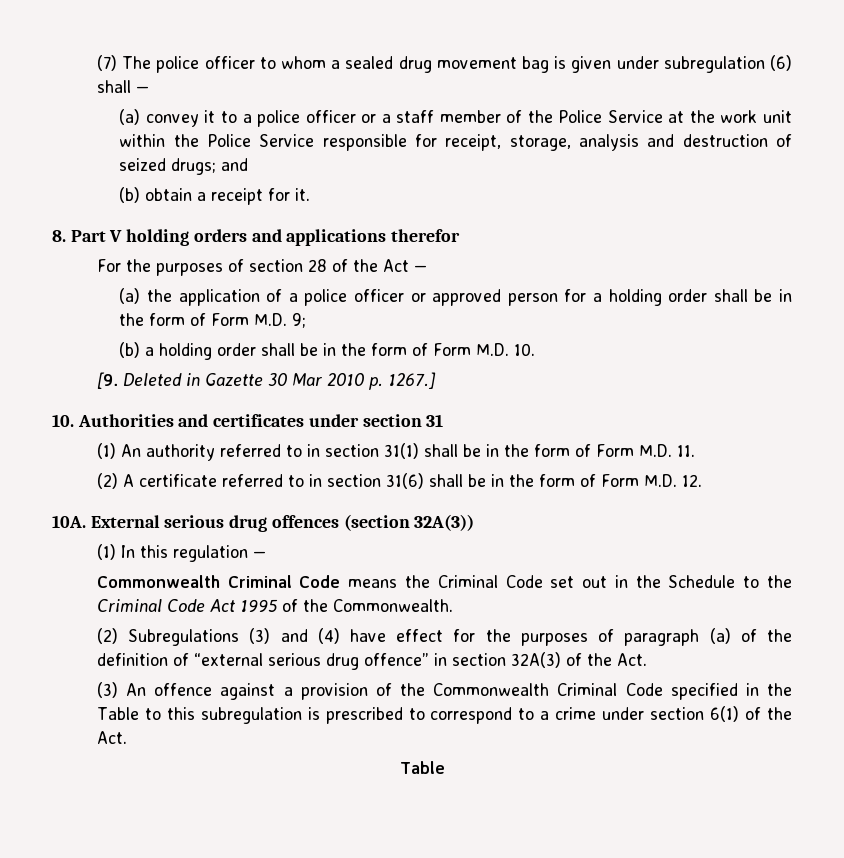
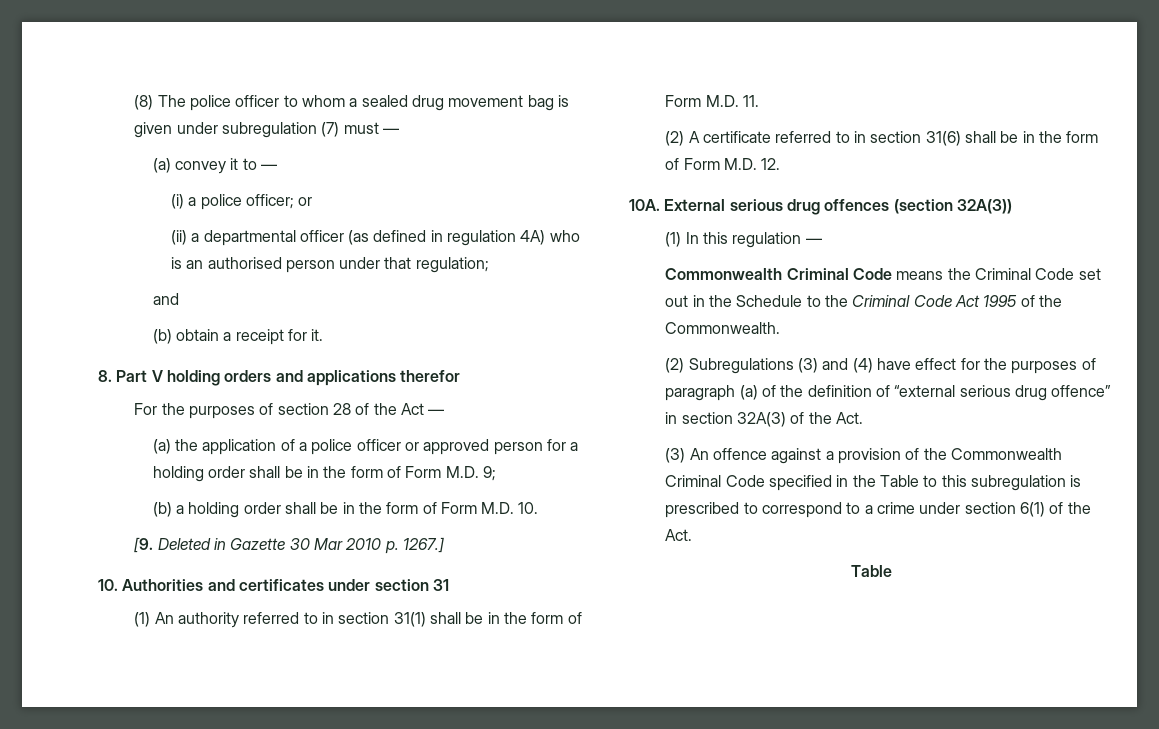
- (7) The police officer to whom a sealed drug movement bag is given under subregulation (6) shall —
+ (8) The police officer to whom a sealed drug movement bag is given under subregulation (7) must —
- (a) convey it to a police officer or a staff member of the Police Service at the work unit within the Police Service responsible for receipt, storage, analysis and destruction of seized drugs; and
+ (a) convey it to —
+ (i) a police officer; or
+ (ii) a departmental officer (as defined in regulation 4A) who is an authorised person under that regulation;
+ and

